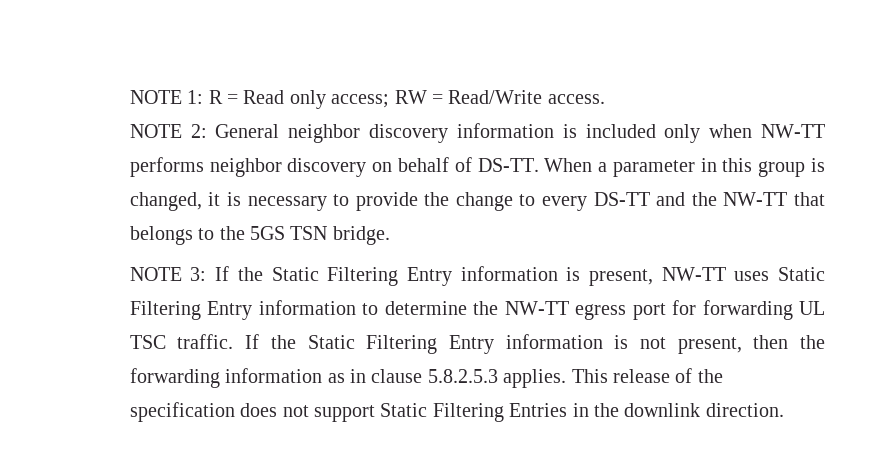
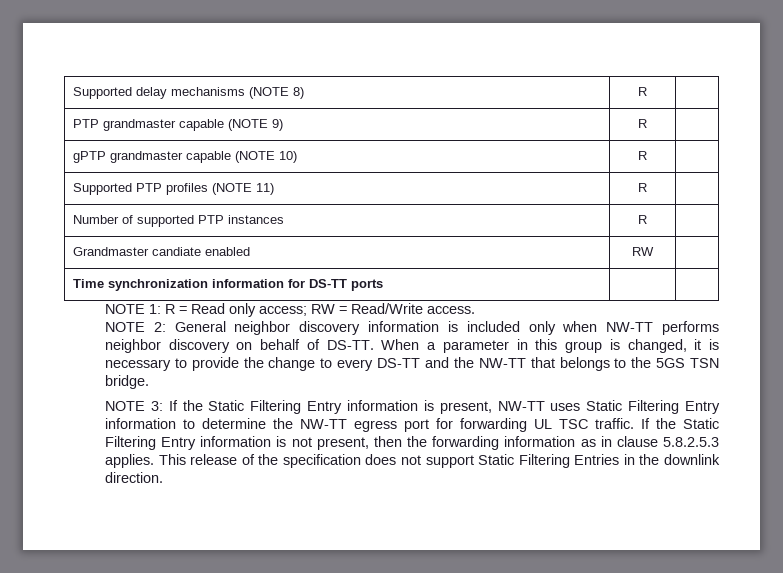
+ Supported delay mechanisms (NOTE 8) | R |
+ PTP grandmaster capable (NOTE 9) | R |
+ gPTP grandmaster capable (NOTE 10) | R |
+ Supported PTP profiles (NOTE 11) | R |
+ Number of supported PTP instances | R |
+ Grandmaster candiate enabled | RW |
+ Time synchronization information for DS-TT ports | |

